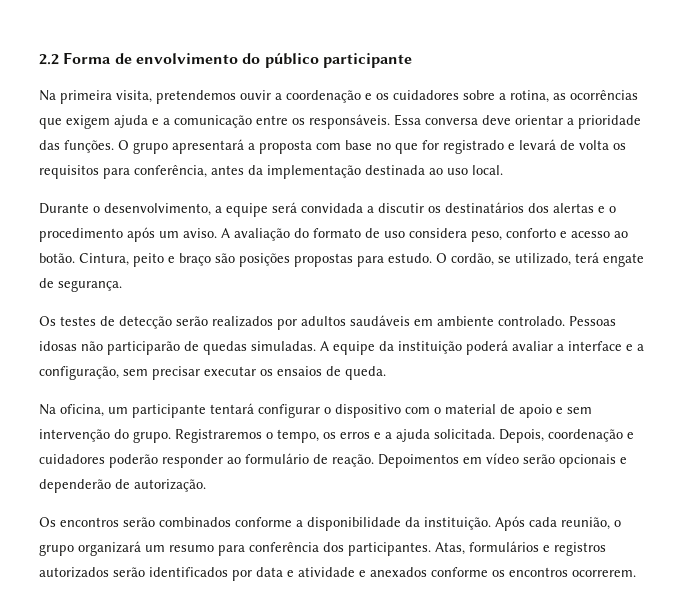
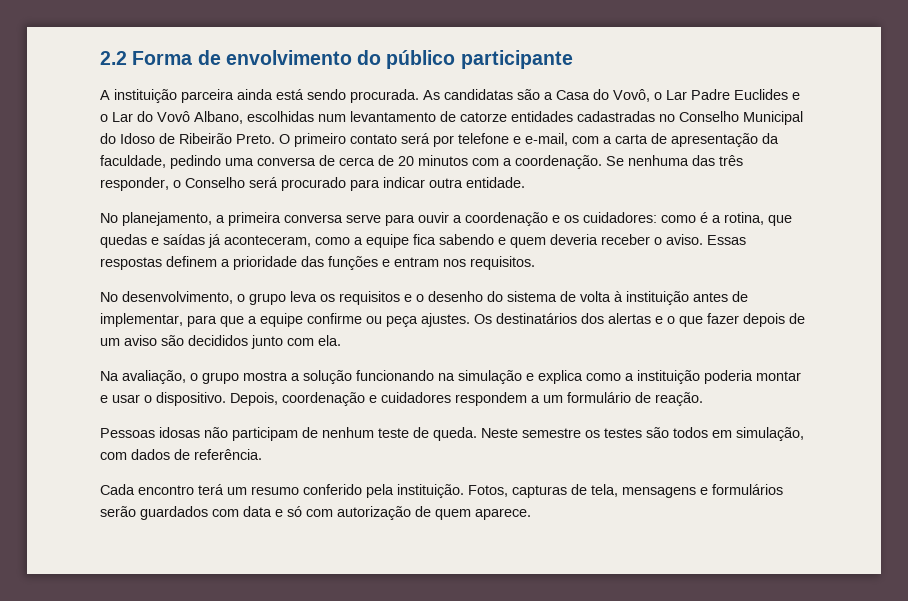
- Na primeira visita, pretendemos ouvir a coordenação e os cuidadores sobre a rotina, as ocorrências que exigem ajuda e a comunicação entre os responsáveis. Essa conversa deve orientar a prioridade das funções. O grupo apresentará a proposta com base no que for registrado e levará de volta os requisitos para conferência, antes da implementação destinada ao uso local.
- Durante o desenvolvimento, a equipe será convidada a discutir os destinatários dos alertas e o procedimento após um aviso. A avaliação do formato de uso considera peso, conforto e acesso ao botão. Cintura, peito e braço são posições propostas para estudo. O cordão, se utilizado, terá engate de segurança.
- Os testes de detecção serão realizados por adultos saudáveis em ambiente controlado. Pessoas idosas não participarão de quedas simuladas. A equipe da instituição poderá avaliar a interface e a configuração, sem precisar executar os ensaios de queda.
- Na oficina, um participante tentará configurar o dispositivo com o material de apoio e sem intervenção do grupo. Registraremos o tempo, os erros e a ajuda solicitada.
+ A instituição parceira ainda está sendo procurada. As candidatas são a Casa do Vovô, o Lar Padre Euclides e o Lar do Vovô Albano, escolhidas num levantamento de catorze entidades cadastradas no Conselho Municipal do Idoso de Ribeirão Preto. O primeiro contato será por telefone e e-mail, com a carta de apresentação da faculdade, pedindo uma conversa de cerca de 20 minutos com a coordenação. Se nenhuma das três responder, o Conselho será procurado para indicar outra entidade.
+ No planejamento, a primeira conversa serve para ouvir a coordenação e os cuidadores: como é a rotina, que quedas e saídas já aconteceram, como a equipe fica sabendo e quem deveria receber o aviso. Essas respostas definem a prioridade das funções e entram nos requisitos.
+ No desenvolvimento, o grupo leva os requisitos e o desenho do sistema de volta à instituição antes de implementar, para que a equipe confirme ou peça ajustes. Os destinatários dos alertas e o que fazer depois de um aviso são decididos junto com ela.
+ Na avaliação, o grupo mostra a solução funcionando na simulação e explica como a instituição poderia montar e usar o dispositivo.
- Depois, coordenação e cuidadores poderão responder ao formulário de reação. Depoimentos em vídeo serão opcionais e dependerão de autorização.
- Os encontros serão combinados conforme a disponibilidade da instituição. Após cada reunião, o grupo organizará um resumo para conferência dos participantes. Atas, formulários e registros autorizados serão identificados por data e atividade e anexados conforme os encontros ocorrerem.
+ Depois, coordenação e cuidadores respondem a um formulário de reação.
+ Pessoas idosas não participam de nenhum teste de queda. Neste semestre os testes são todos em simulação, com dados de referência.
+ Cada encontro terá um resumo conferido pela instituição. Fotos, capturas de tela, mensagens e formulários serão guardados com data e só com autorização de quem aparece.

